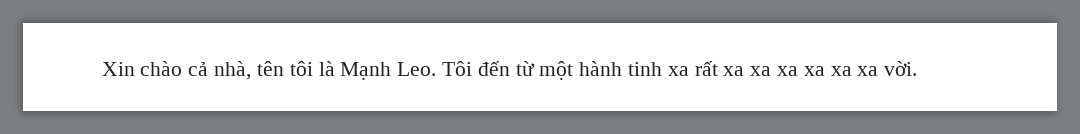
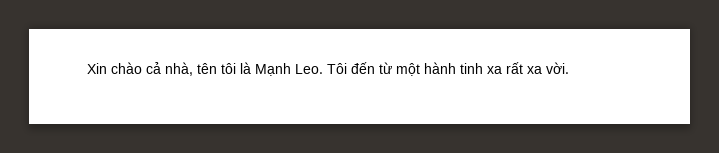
- Xin chào cả nhà, tên tôi là Mạnh Leo. Tôi đến từ một hành tinh xa rất xa xa xa xa xa xa vời.
+ Xin chào cả nhà, tên tôi là Mạnh Leo. Tôi đến từ một hành tinh xa rất xa vời.

